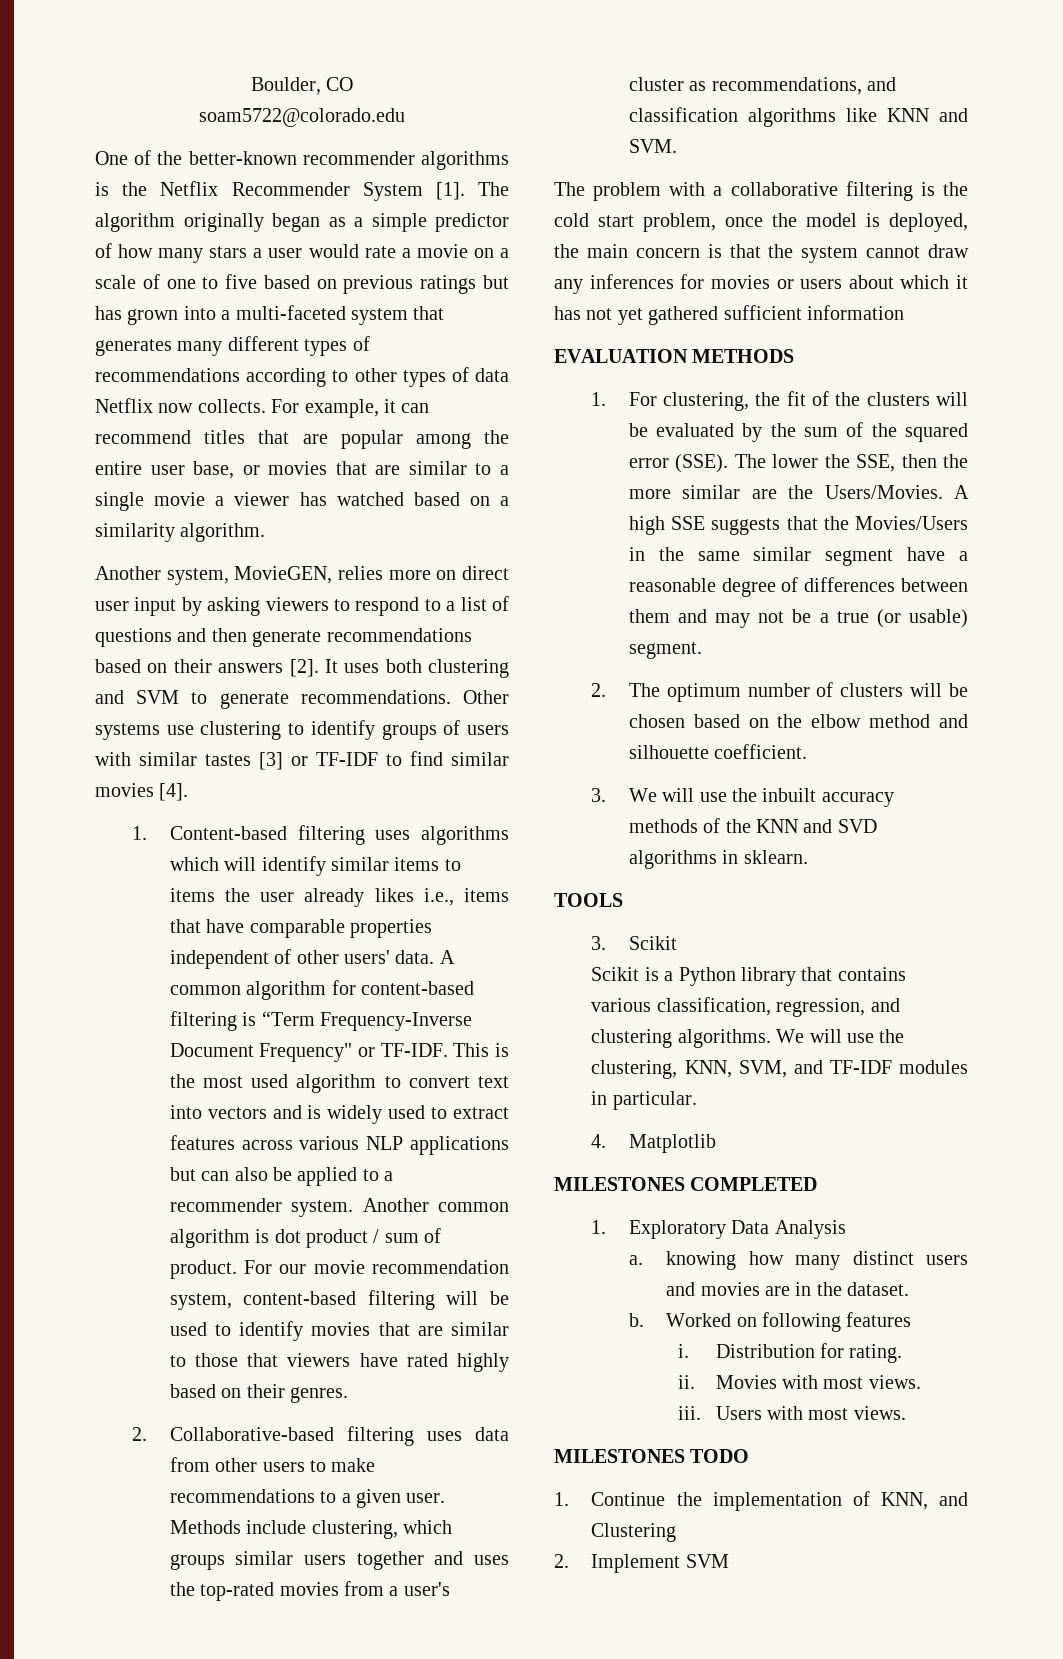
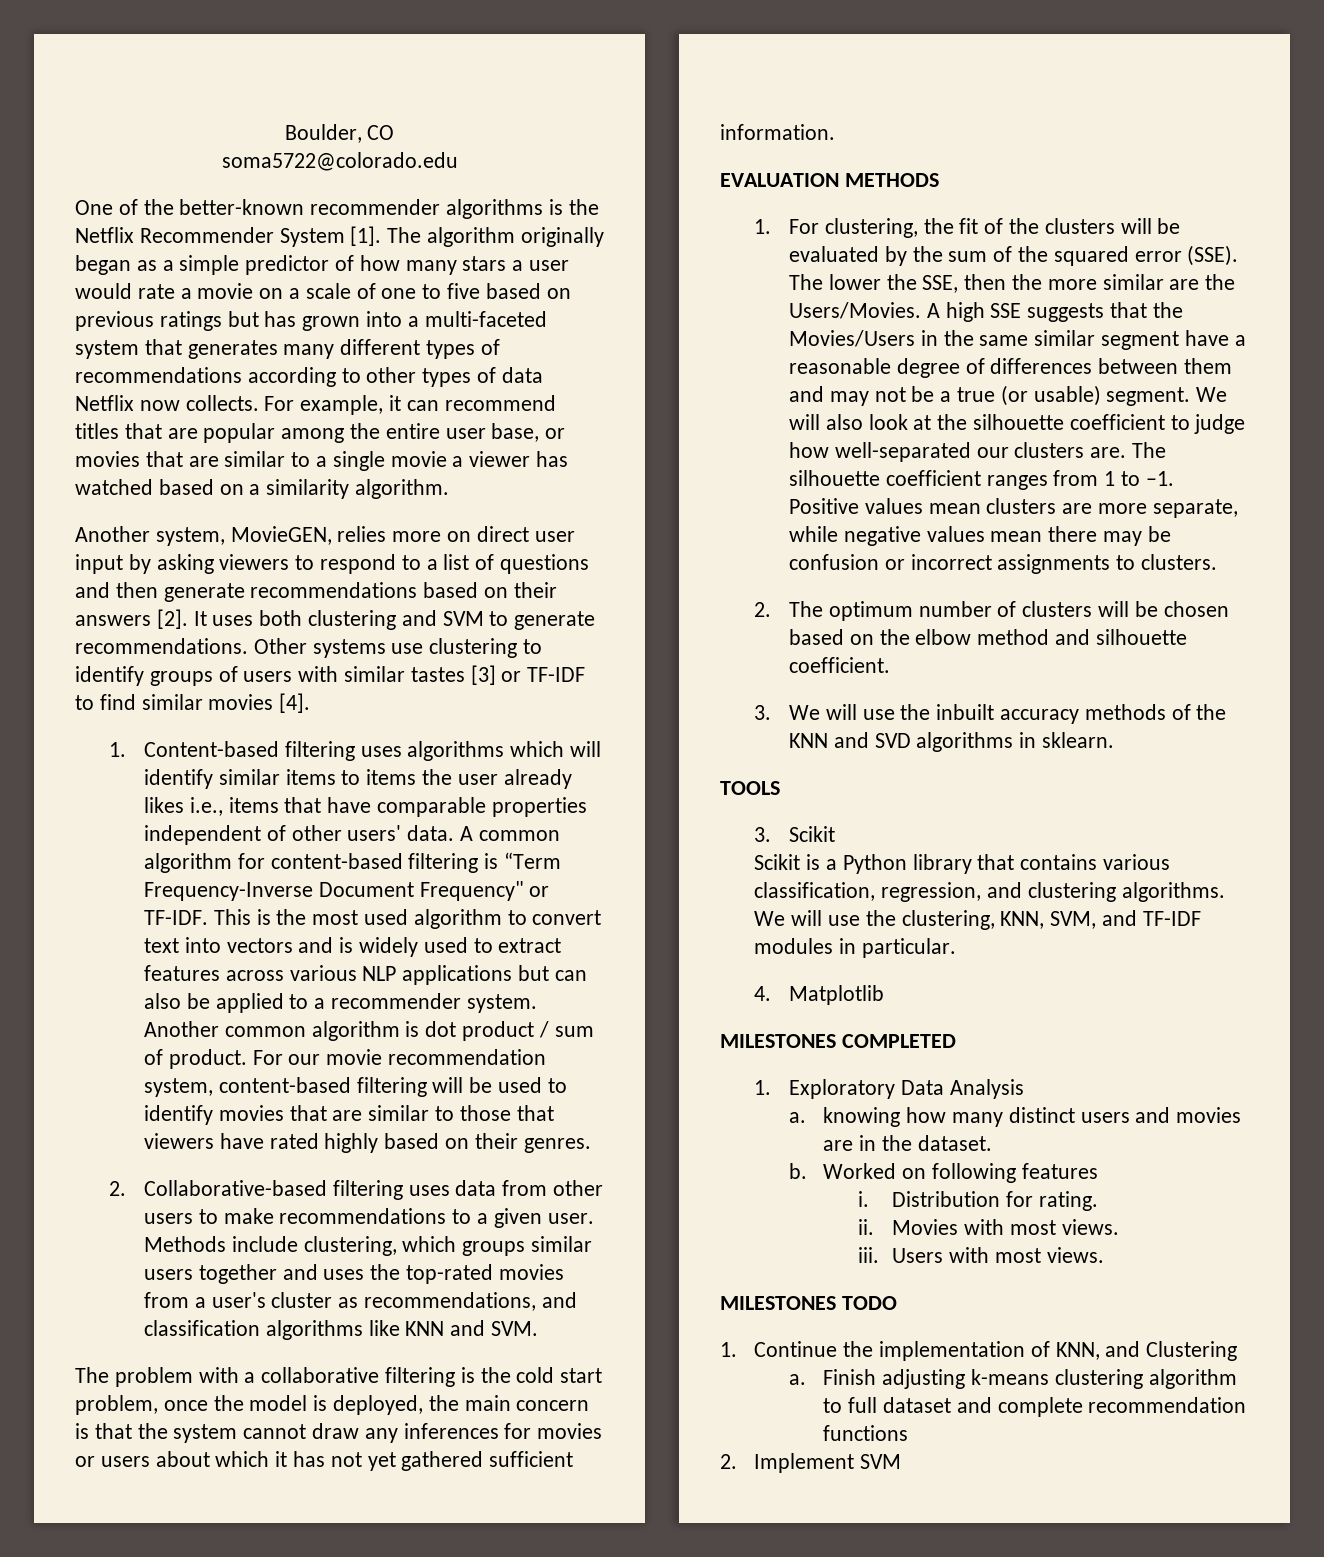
- soam5722@colorado.edu
+ soma5722@colorado.edu
- The problem with a collaborative filtering is the cold start problem, once the model is deployed, the main concern is that the system cannot draw any inferences for movies or users about which it has not yet gathered sufficient information
+ The problem with a collaborative filtering is the cold start problem, once the model is deployed, the main concern is that the system cannot draw any inferences for movies or users about which it has not yet gathered sufficient information.
+ We will also look at the silhouette coefficient to judge how well-separated our clusters are. The silhouette coefficient ranges from 1 to –1. Positive values mean clusters are more separate, while negative values mean there may be confusion or incorrect assignments to clusters.
+ a. Finish adjusting k-means clustering algorithm to full dataset and complete recommendation functions

